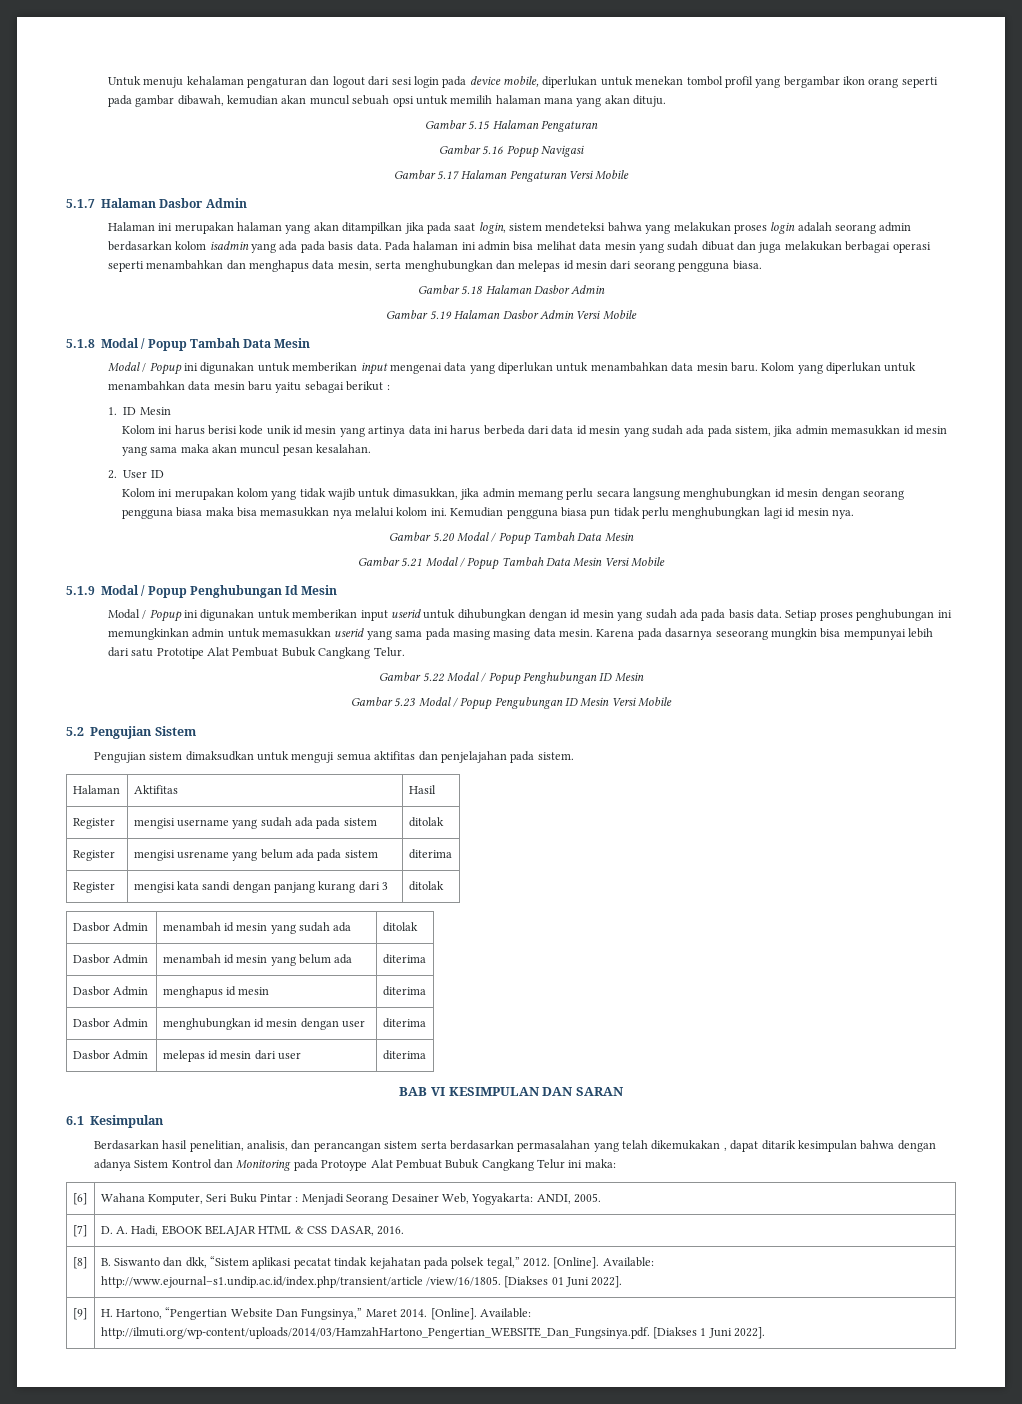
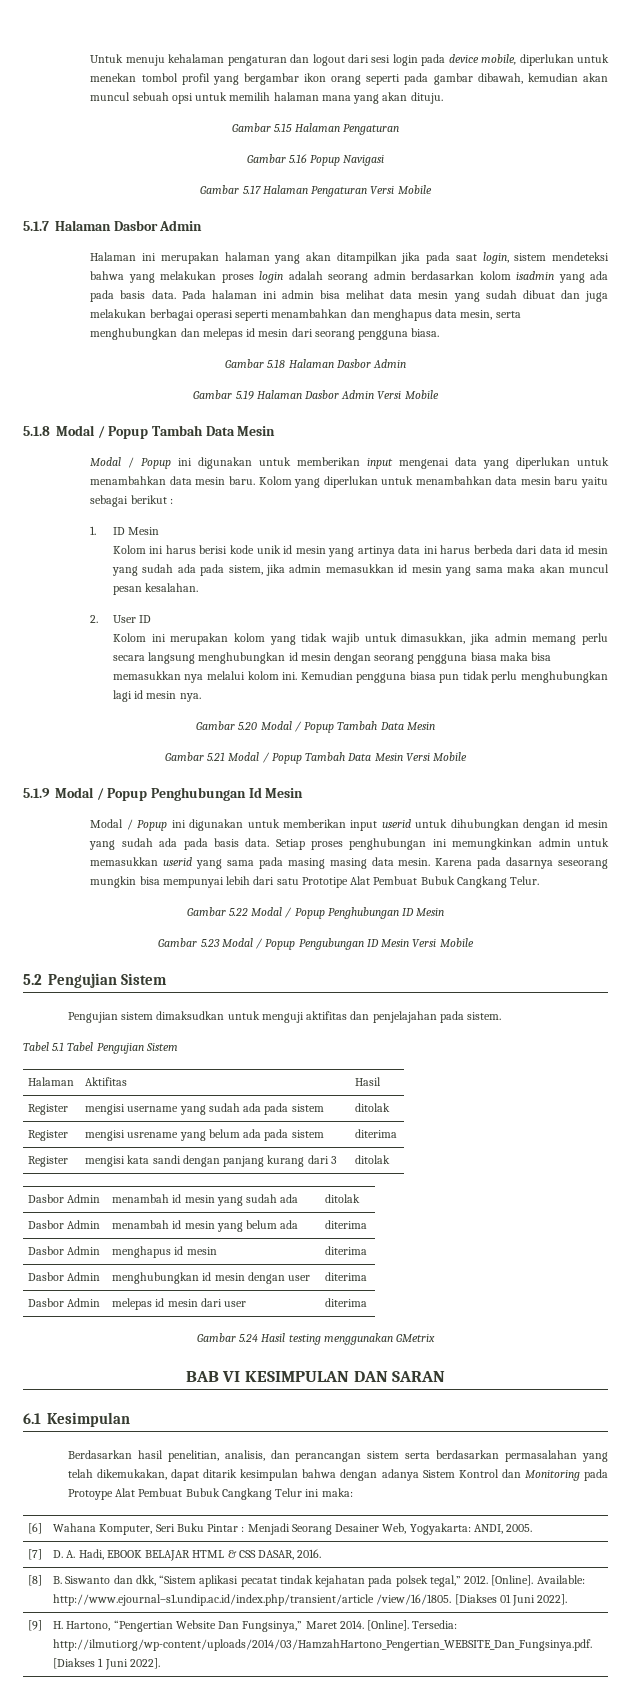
- Pengujian sistem dimaksudkan untuk menguji semua aktifitas dan penjelajahan pada sistem.
+ Pengujian sistem dimaksudkan untuk menguji aktifitas dan penjelajahan pada sistem.
+ Tabel 5.1 Tabel Pengujian Sistem
+ Gambar 5.24 Hasil testing menggunakan GMetrix
- Berdasarkan hasil penelitian, analisis, dan perancangan sistem serta berdasarkan permasalahan yang telah dikemukakan , dapat ditarik kesimpulan bahwa dengan adanya Sistem Kontrol dan Monitoring pada Protoype Alat Pembuat Bubuk Cangkang Telur ini maka:
+ Berdasarkan hasil penelitian, analisis, dan perancangan sistem serta berdasarkan permasalahan yang telah dikemukakan, dapat ditarik kesimpulan bahwa dengan adanya Sistem Kontrol dan Monitoring pada Protoype Alat Pembuat Bubuk Cangkang Telur ini maka:
- [9] | H. Hartono, “Pengertian Website Dan Fungsinya,” Maret 2014. [Online]. Available: http://ilmuti.org/wp-content/uploads/2014/03/HamzahHartono_Pengertian_WEBSITE_Dan_Fungsinya.pdf. [Diakses 1 Juni 2022].
+ [9] | H. Hartono, “Pengertian Website Dan Fungsinya,” Maret 2014. [Online]. Tersedia: http://ilmuti.org/wp-content/uploads/2014/03/HamzahHartono_Pengertian_WEBSITE_Dan_Fungsinya.pdf. [Diakses 1 Juni 2022].

